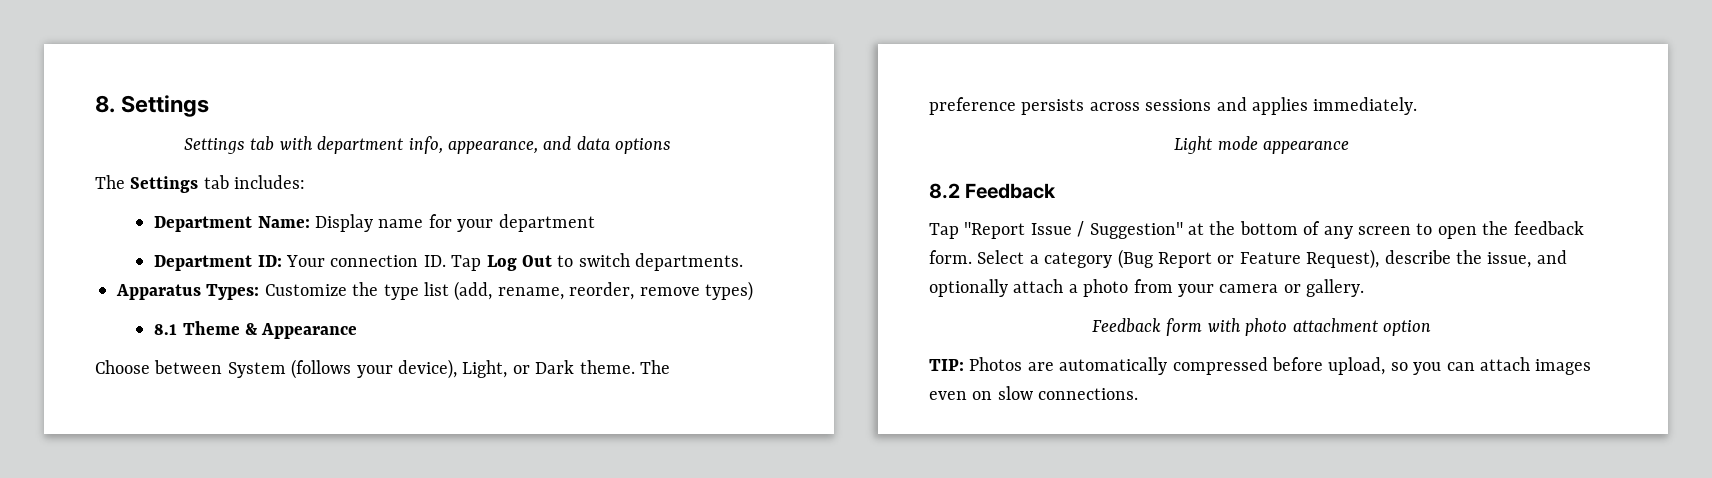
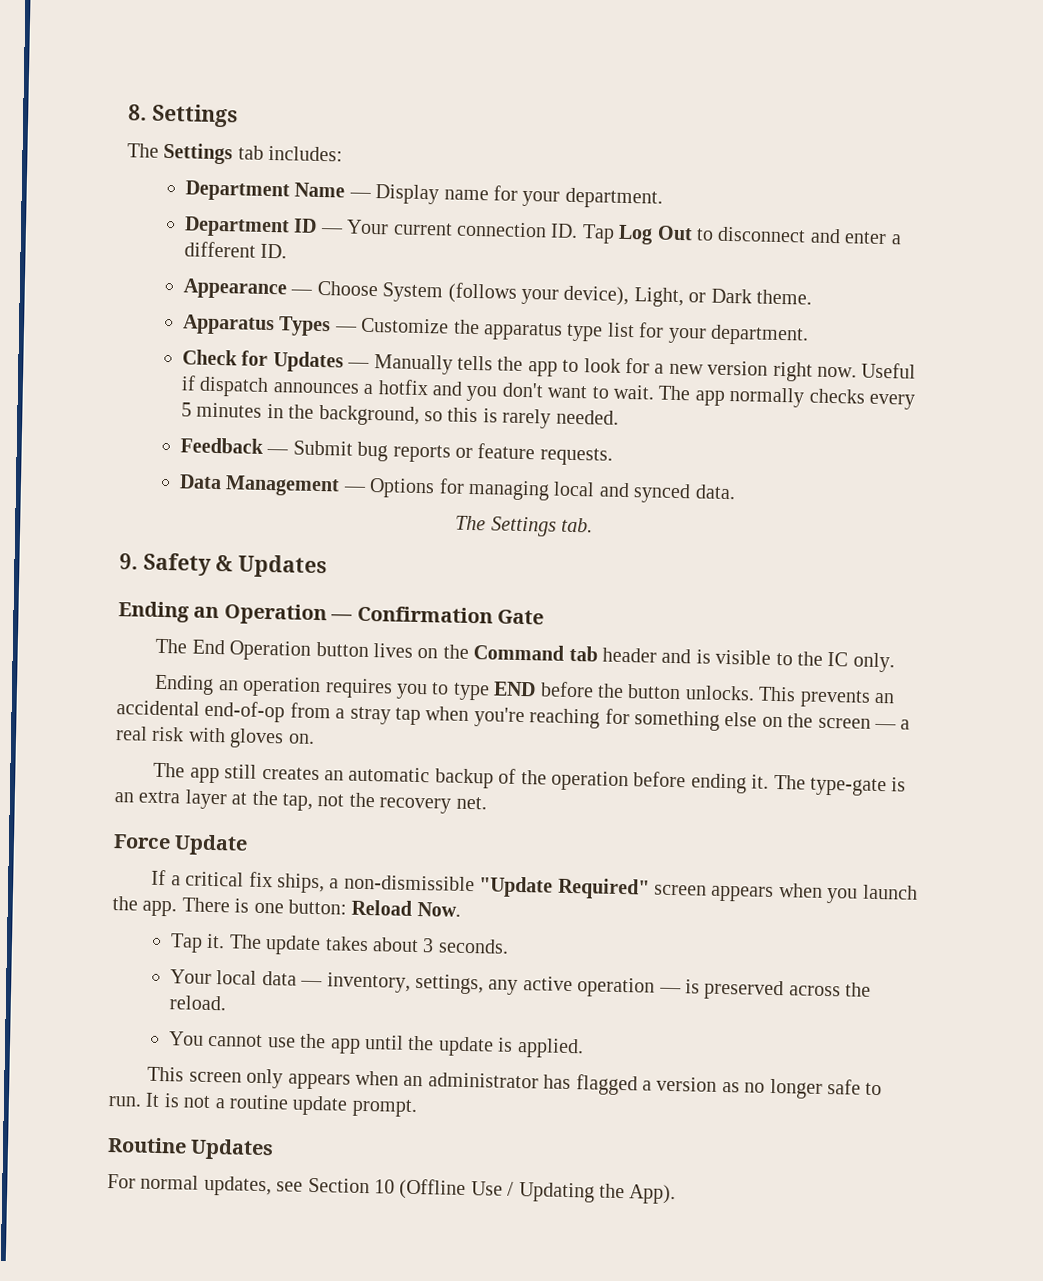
- Settings tab with department info, appearance, and data options
- Department Name: Display name for your department
- Department ID: Your connection ID. Tap Log Out to switch departments.
- Apparatus Types: Customize the type list (add, rename, reorder, remove types)
- 8.1 Theme & Appearance
- Choose between System (follows your device), Light, or Dark theme. The preference persists across sessions and applies immediately.
- Light mode appearance
- 8.2 Feedback
- Tap "Report Issue / Suggestion" at the bottom of any screen to open the feedback form. Select a category (Bug Report or Feature Request), describe the issue, and optionally attach a photo from your camera or gallery.
- Feedback form with photo attachment option
- TIP: Photos are automatically compressed before upload, so you can attach images even on slow connections.
+ Department Name — Display name for your department.
+ Department ID — Your current connection ID. Tap Log Out to disconnect and enter a different ID.
+ Appearance — Choose System (follows your device), Light, or Dark theme.
+ Apparatus Types — Customize the apparatus type list for your department.
+ Check for Updates — Manually tells the app to look for a new version right now. Useful if dispatch announces a hotfix and you don't want to wait. The app normally checks every 5 minutes in the background, so this is rarely needed.
+ Feedback — Submit bug reports or feature requests.
+ Data Management — Options for managing local and synced data.
+ The Settings tab.
+ 9. Safety & Updates
+ Ending an Operation — Confirmation Gate
+ The End Operation button lives on the Command tab header and is visible to the IC only.
+ Ending an operation requires you to type END before the button unlocks. This prevents an accidental end-of-op from a stray tap when you're reaching for something else on the screen — a real risk with gloves on.
+ The app still creates an automatic backup of the operation before ending it. The type-gate is an extra layer at the tap, not the recovery net.
+ Force Update
+ If a critical fix ships, a non-dismissible "Update Required" screen appears when you launch the app. There is one button: Reload Now.
+ Tap it. The update takes about 3 seconds.
+ Your local data — inventory, settings, any active operation — is preserved across the reload.
+ You cannot use the app until the update is applied.
+ This screen only appears when an administrator has flagged a version as no longer safe to run. It is not a routine update prompt.
+ Routine Updates
+ For normal updates, see Section 10 (Offline Use / Updating the App).

